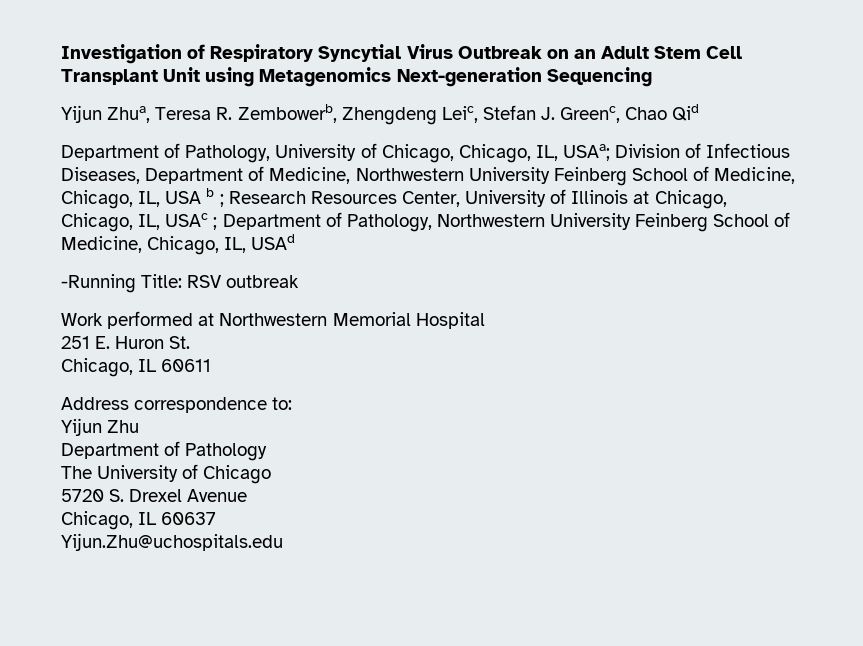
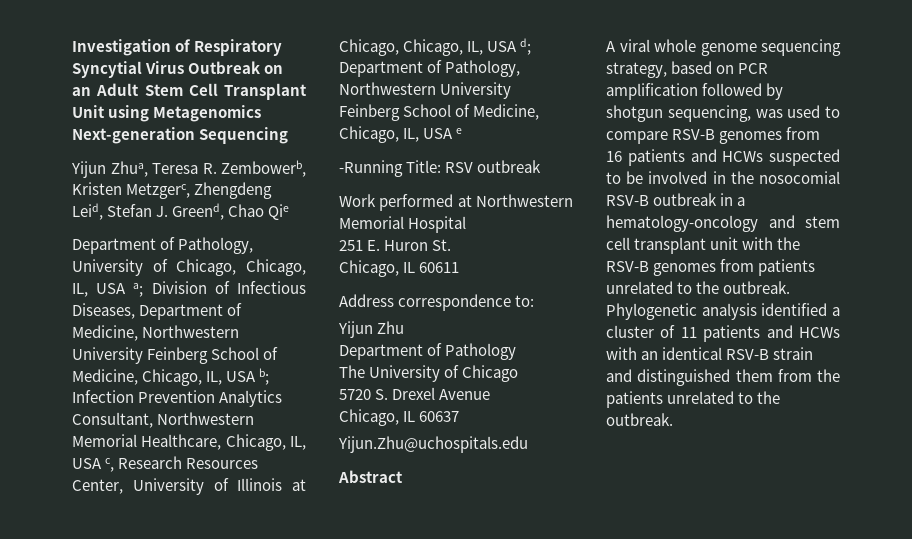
- Yijun Zhua, Teresa R. Zembowerb, Zhengdeng Leic, Stefan J. Greenc, Chao Qid
+ Yijun Zhua, Teresa R. Zembowerb, Kristen Metzgerc, Zhengdeng Leid, Stefan J. Greend, Chao Qie
- Department of Pathology, University of Chicago, Chicago, IL, USAa; Division of Infectious Diseases, Department of Medicine, Northwestern University Feinberg School of Medicine, Chicago, IL, USA b ; Research Resources Center, University of Illinois at Chicago, Chicago, IL, USAc ; Department of Pathology, Northwestern University Feinberg School of Medicine, Chicago, IL, USAd
+ Department of Pathology, University of Chicago, Chicago, IL, USA a; Division of Infectious Diseases, Department of Medicine, Northwestern University Feinberg School of Medicine, Chicago, IL, USA b; Infection Prevention Analytics Consultant, Northwestern Memorial Healthcare, Chicago, IL, USA c, Research Resources Center, University of Illinois at Chicago, Chicago, IL, USA d; Department of Pathology, Northwestern University Feinberg School of Medicine, Chicago, IL, USA e
+ Abstract
+ A viral whole genome sequencing strategy, based on PCR amplification followed by shotgun sequencing, was used to compare RSV-B genomes from 16 patients and HCWs suspected to be involved in the nosocomial RSV-B outbreak in a hematology-oncology and stem cell transplant unit with the RSV-B genomes from patients unrelated to the outbreak. Phylogenetic analysis identified a cluster of 11 patients and HCWs with an identical RSV-B strain and distinguished them from the patients unrelated to the outbreak.

